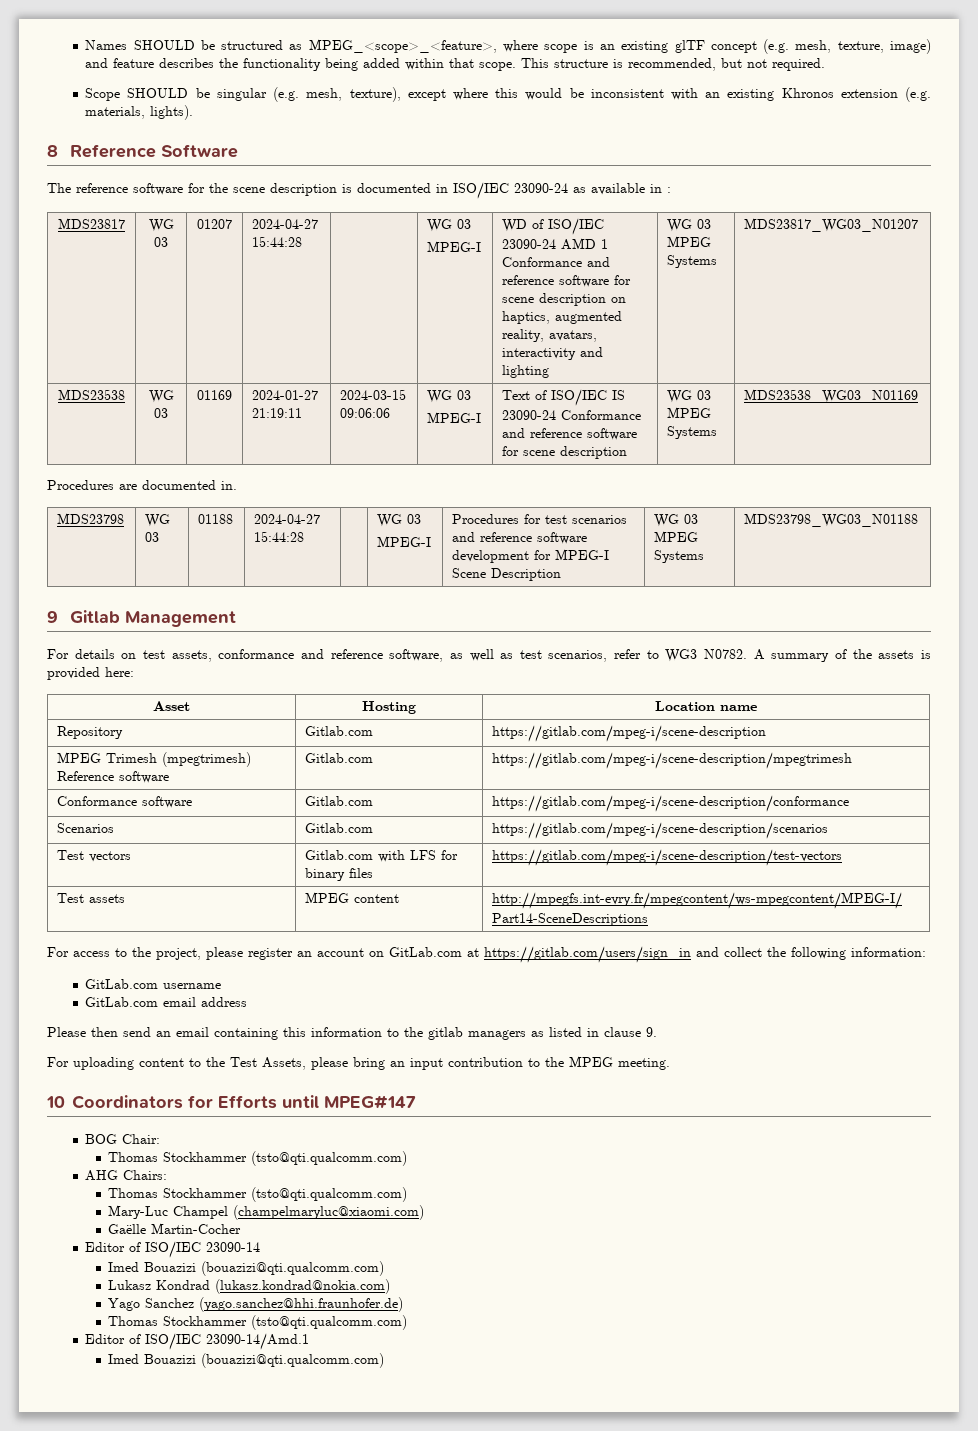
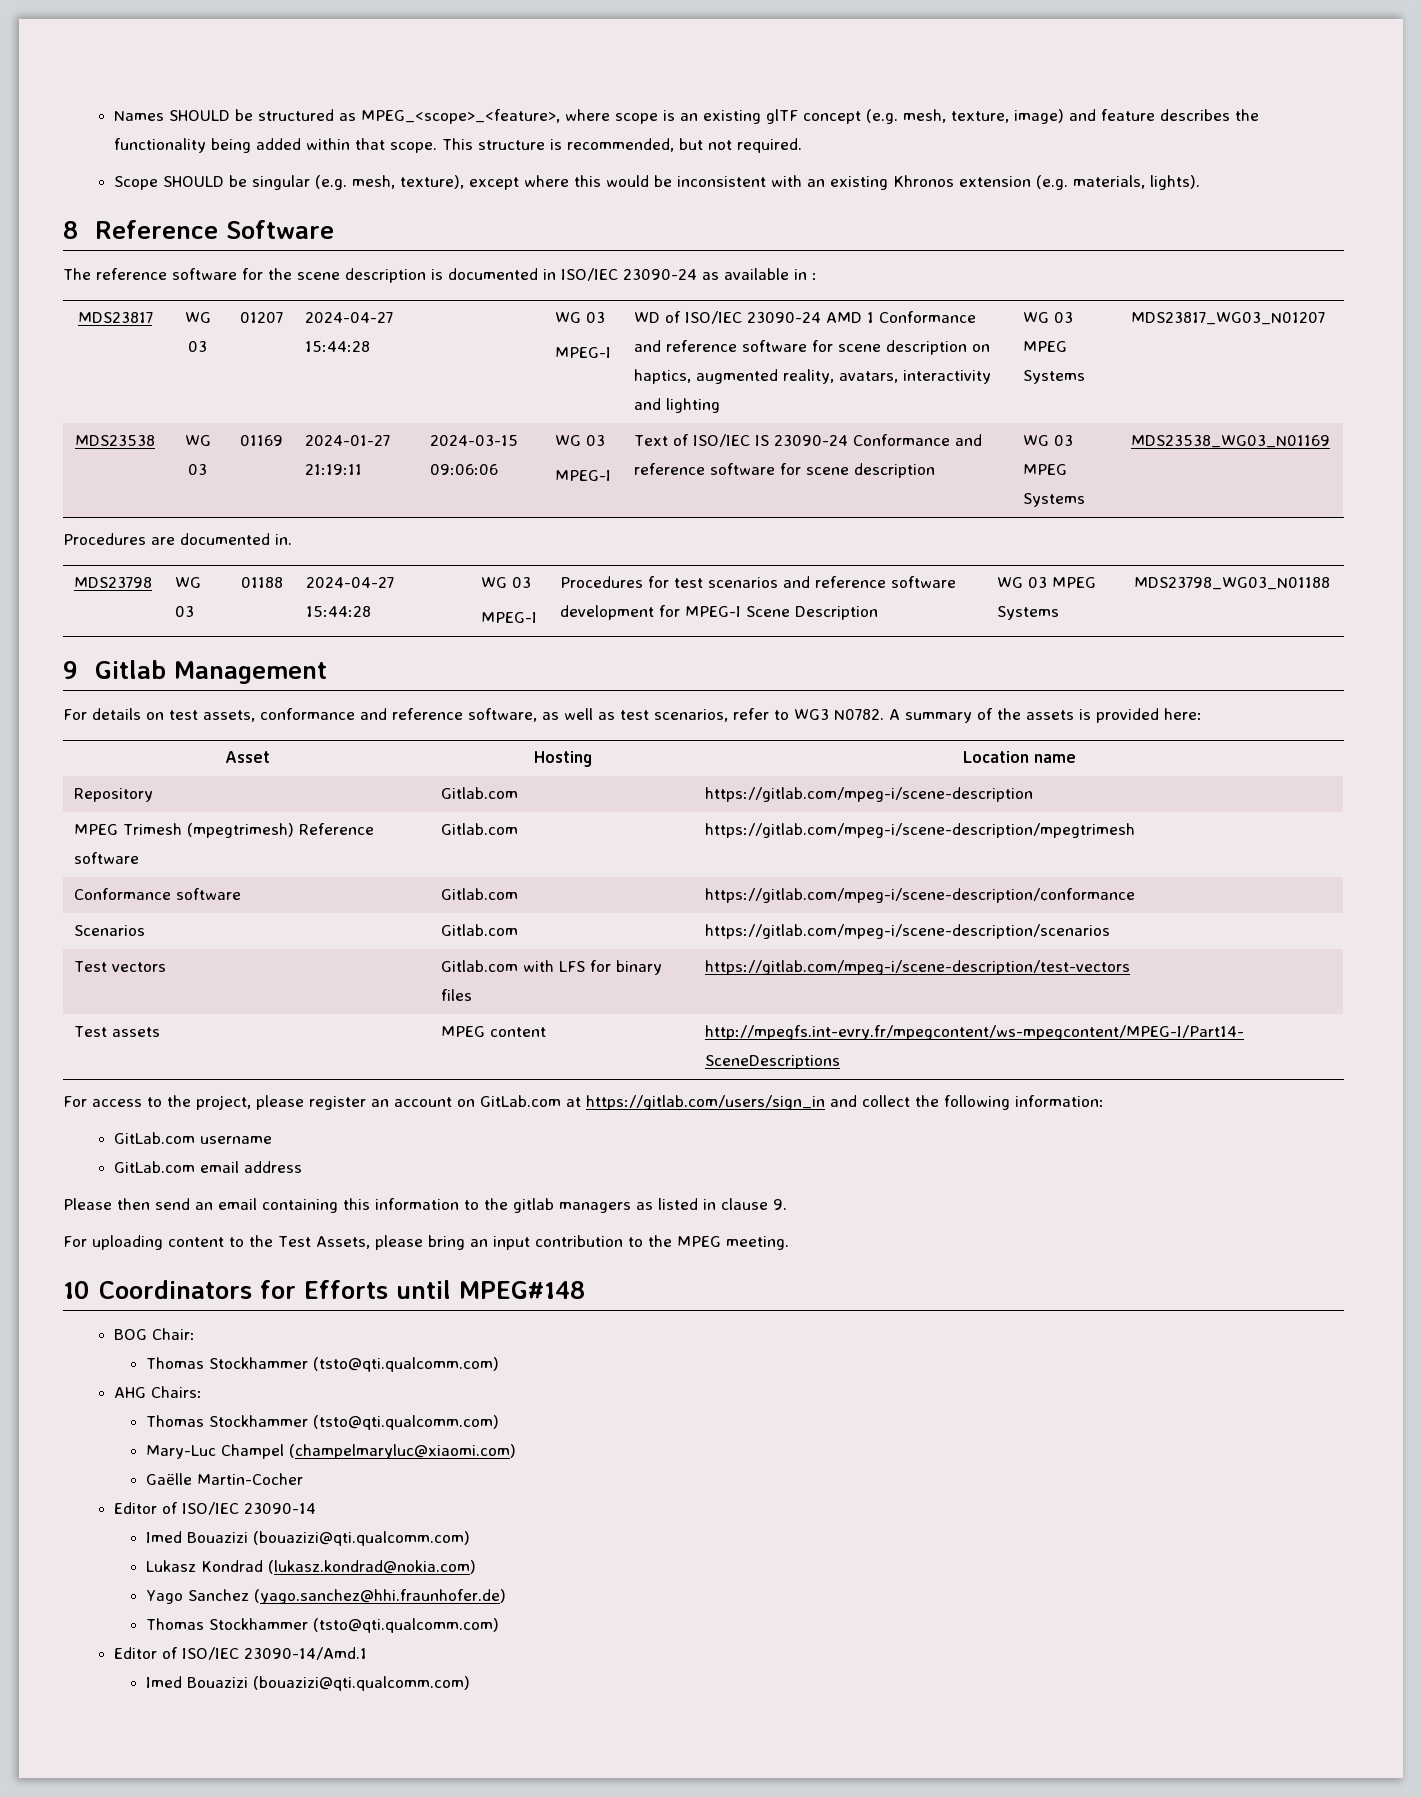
- 10 Coordinators for Efforts until MPEG#147
+ 10 Coordinators for Efforts until MPEG#148

